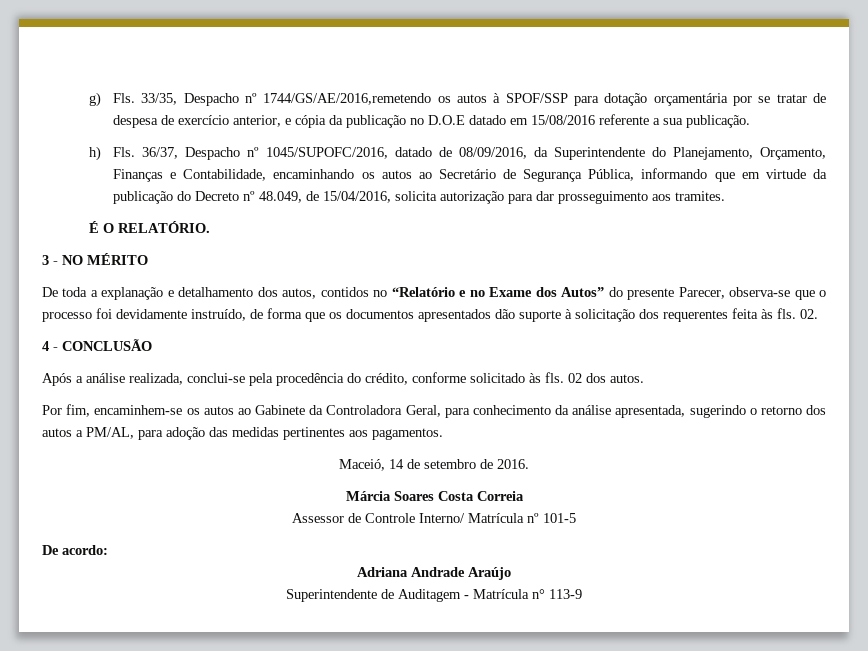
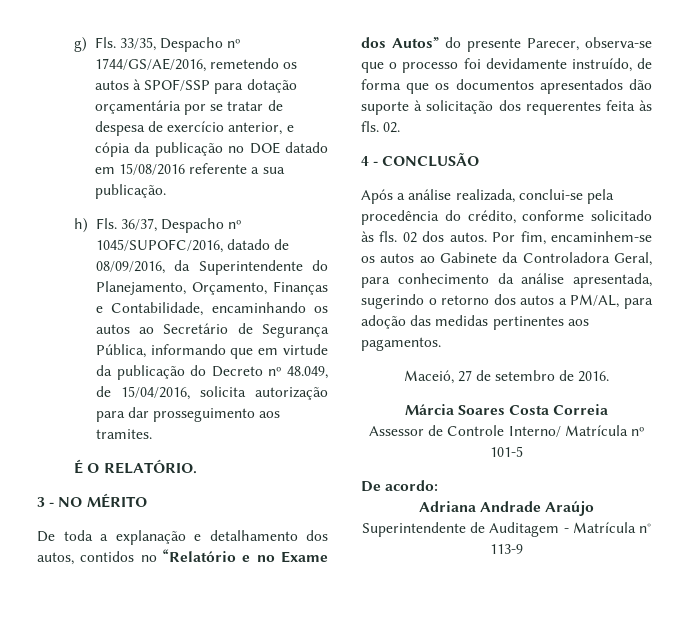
- g) Fls. 33/35, Despacho nº 1744/GS/AE/2016,remetendo os autos à SPOF/SSP para dotação orçamentária por se tratar de despesa de exercício anterior, e cópia da publicação no D.O.E datado em 15/08/2016 referente a sua publicação.
+ g) Fls. 33/35, Despacho nº 1744/GS/AE/2016, remetendo os autos à SPOF/SSP para dotação orçamentária por se tratar de despesa de exercício anterior, e cópia da publicação no DOE datado em 15/08/2016 referente a sua publicação.
- 02 dos autos.
- Por fim, encaminhem-se os autos ao Gabinete da Controladora Geral, para conhecimento da análise apresentada, sugerindo o retorno dos autos a PM/AL, para adoção das medidas pertinentes aos pagamentos.
+ 02 dos autos. Por fim, encaminhem-se os autos ao Gabinete da Controladora Geral, para conhecimento da análise apresentada, sugerindo o retorno dos autos a PM/AL, para adoção das medidas pertinentes aos pagamentos.
- Maceió, 14 de setembro de 2016.
+ Maceió, 27 de setembro de 2016.

